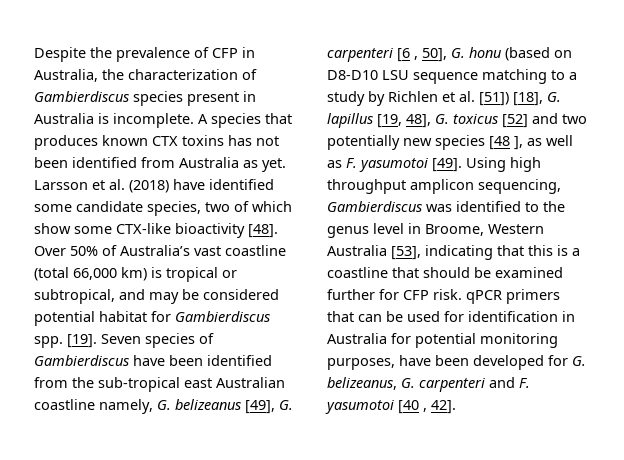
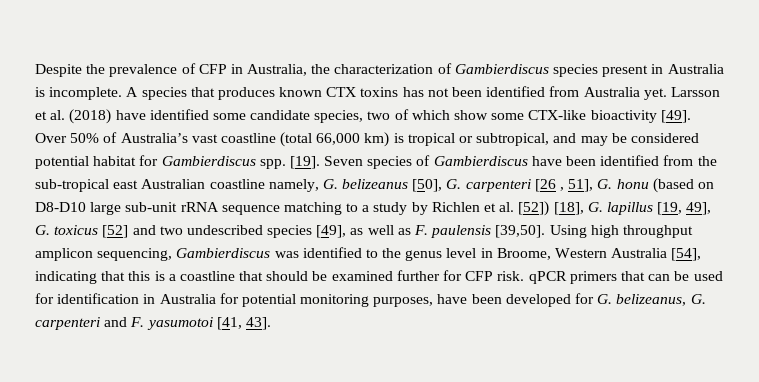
- A species that produces known CTX toxins has not been identified from Australia as yet.
+ A species that produces known CTX toxins has not been identified from Australia yet.
- Larsson et al. (2018) have identified some candidate species, two of which show some CTX-like bioactivity [48].
+ Larsson et al. (2018) have identified some candidate species, two of which show some CTX-like bioactivity [49].
- Seven species of Gambierdiscus have been identified from the sub-tropical east Australian coastline namely, G. belizeanus [49], G. carpenteri [6 , 50], G. honu (based on D8-D10 LSU sequence matching to a study by Richlen et al. [51]) [18], G. lapillus [19, 48], G. toxicus [52] and two potentially new species [48 ], as well as F. yasumotoi [49].
+ Seven species of Gambierdiscus have been identified from the sub-tropical east Australian coastline namely, G. belizeanus [50], G. carpenteri [26 , 51], G. honu (based on D8-D10 large sub-unit rRNA sequence matching to a study by Richlen et al. [52]) [18], G. lapillus [19, 49], G. toxicus [52] and two undescribed species [49], as well as F. paulensis [39,50].
- Using high throughput amplicon sequencing, Gambierdiscus was identified to the genus level in Broome, Western Australia [53], indicating that this is a coastline that should be examined further for CFP risk. qPCR primers that can be used for identification in Australia for potential monitoring purposes, have been developed for G. belizeanus, G. carpenteri and F. yasumotoi [40 , 42].
+ Using high throughput amplicon sequencing, Gambierdiscus was identified to the genus level in Broome, Western Australia [54], indicating that this is a coastline that should be examined further for CFP risk. qPCR primers that can be used for identification in Australia for potential monitoring purposes, have been developed for G. belizeanus, G. carpenteri and F. yasumotoi [41, 43].

